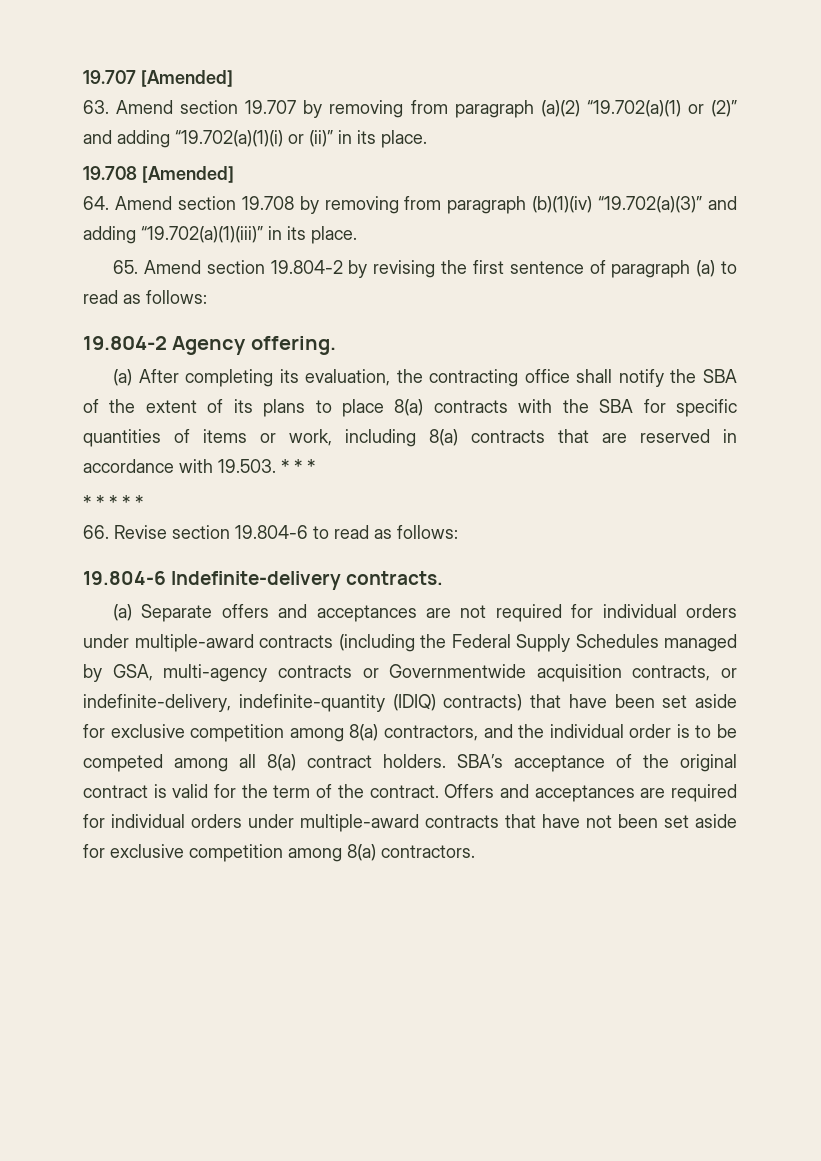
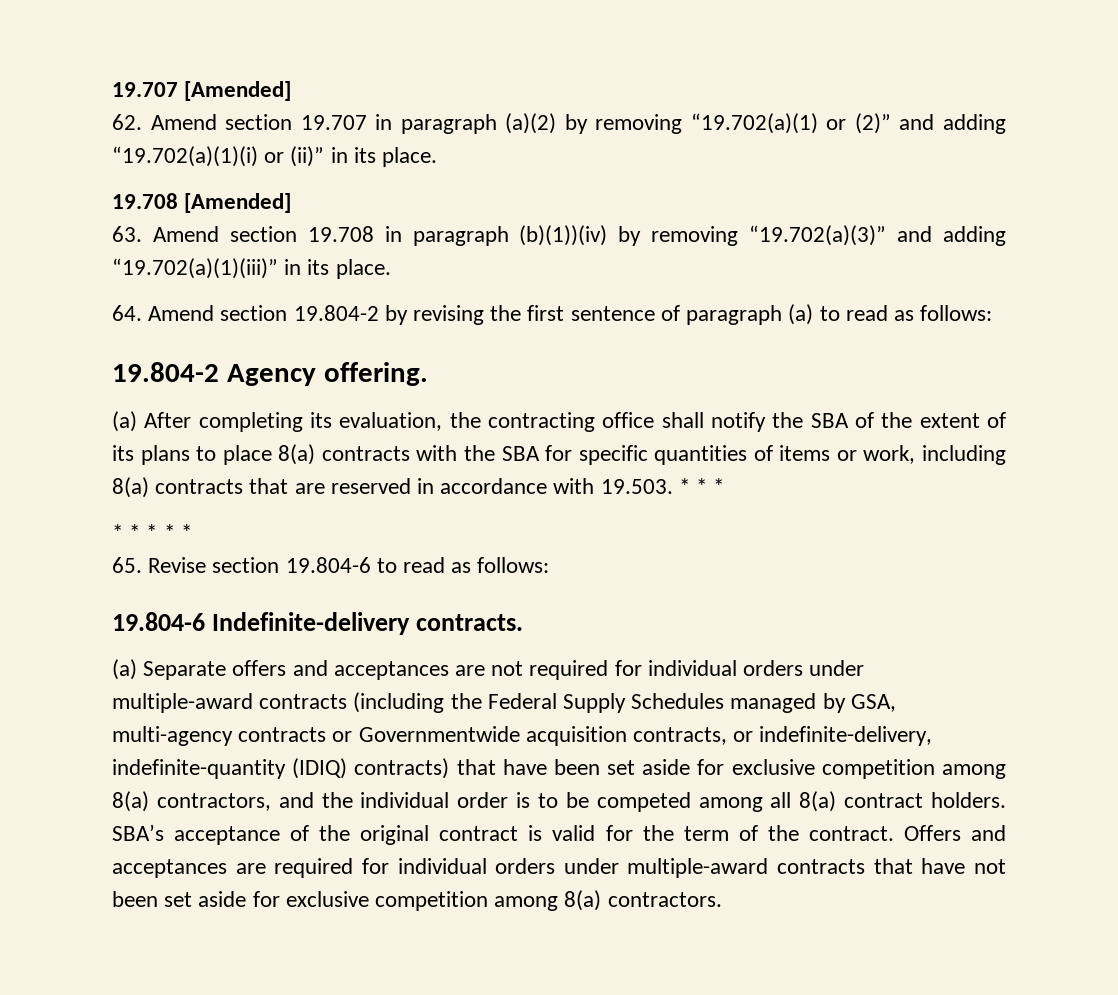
- 63. Amend section 19.707 by removing from paragraph (a)(2) “19.702(a)(1) or (2)” and adding “19.702(a)(1)(i) or (ii)” in its place.
+ 62. Amend section 19.707 in paragraph (a)(2) by removing “19.702(a)(1) or (2)” and adding “19.702(a)(1)(i) or (ii)” in its place.
- 64. Amend section 19.708 by removing from paragraph (b)(1)(iv) “19.702(a)(3)” and adding “19.702(a)(1)(iii)” in its place.
+ 63. Amend section 19.708 in paragraph (b)(1))(iv) by removing “19.702(a)(3)” and adding “19.702(a)(1)(iii)” in its place.
- 65. Amend section 19.804-2 by revising the first sentence of paragraph (a) to read as follows:
+ 64. Amend section 19.804-2 by revising the first sentence of paragraph (a) to read as follows:
- 66. Revise section 19.804-6 to read as follows:
+ 65. Revise section 19.804-6 to read as follows:

